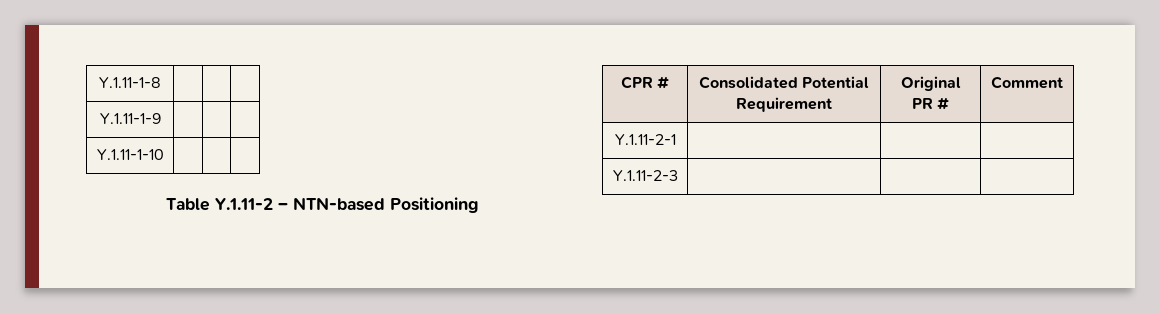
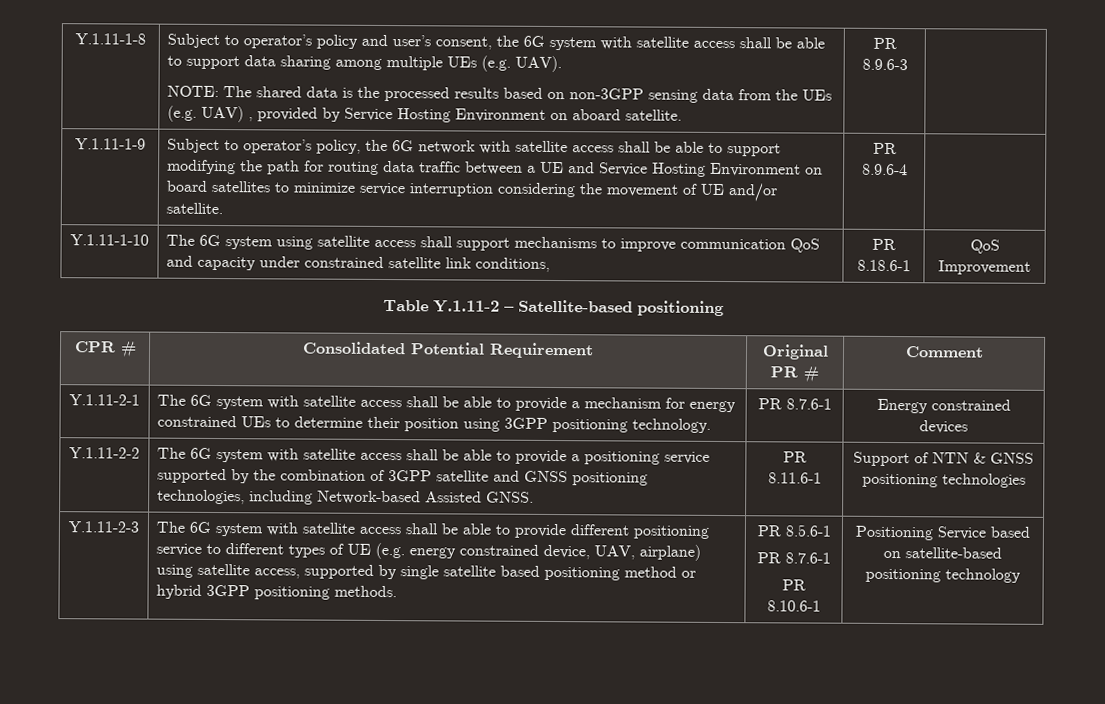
- Y.1.11-1-9 | | |
- Y.1.11-1-10 | | |
+ Subject to operator’s policy and user’s consent, the 6G system with satellite access shall be able to support data sharing among multiple UEs (e.g. UAV).
+ NOTE: The shared data is the processed results based on non-3GPP sensing data from the UEs (e.g. UAV) , provided by Service Hosting Environment on aboard satellite. | PR 8.9.6-3 |
+ Y.1.11-1-9 | Subject to operator’s policy, the 6G network with satellite access shall be able to support modifying the path for routing data traffic between a UE and Service Hosting Environment on board satellites to minimize service interruption considering the movement of UE and/or satellite. | PR 8.9.6-4 |
+ Y.1.11-1-10 | The 6G system using satellite access shall support mechanisms to improve communication QoS and capacity under constrained satellite link conditions, | PR 8.18.6-1 | QoS Improvement
- Table Y.1.11-2 – NTN-based Positioning
+ Table Y.1.11-2 – Satellite-based positioning
- Y.1.11-2-1 | | |
- Y.1.11-2-3 | | |
+ Y.1.11-2-1 | The 6G system with satellite access shall be able to provide a mechanism for energy constrained UEs to determine their position using 3GPP positioning technology. | PR 8.7.6-1 | Energy constrained devices
+ Y.1.11-2-2 | The 6G system with satellite access shall be able to provide a positioning service supported by the combination of 3GPP satellite and GNSS positioning technologies, including Network-based Assisted GNSS. | PR 8.11.6-1 | Support of NTN & GNSS positioning technologies
+ Y.1.11-2-3 | The 6G system with satellite access shall be able to provide different positioning service to different types of UE (e.g. energy constrained device, UAV, airplane) using satellite access, supported by single satellite based positioning method or hybrid 3GPP positioning methods. | PR 8.5.6-1
+ PR 8.7.6-1
+ PR 8.10.6-1 | Positioning Service based on satellite-based positioning technology

